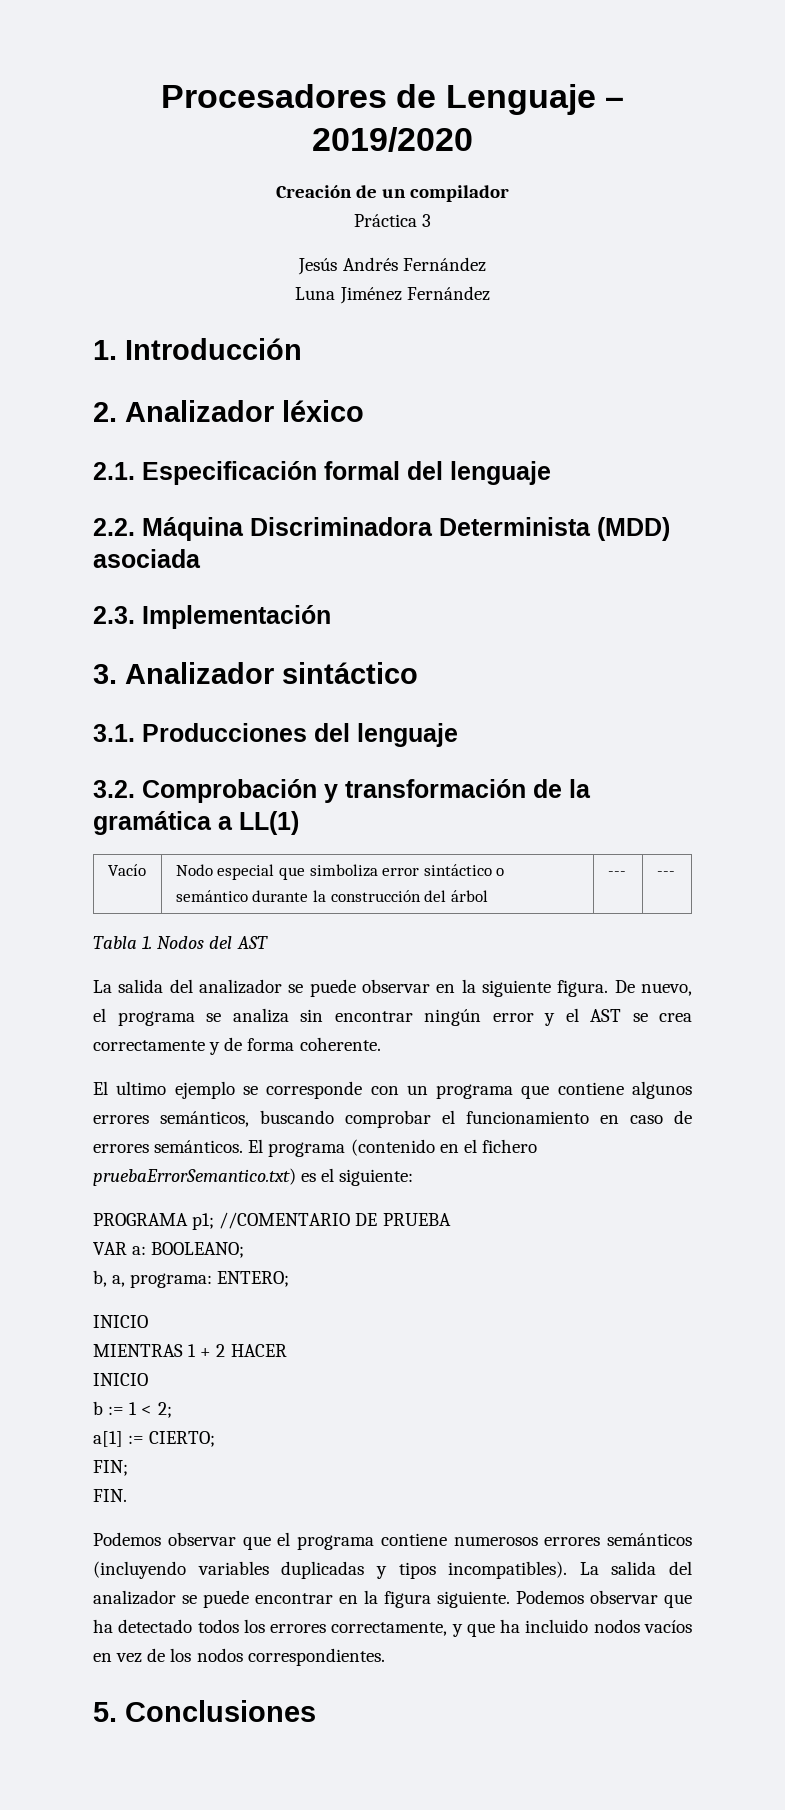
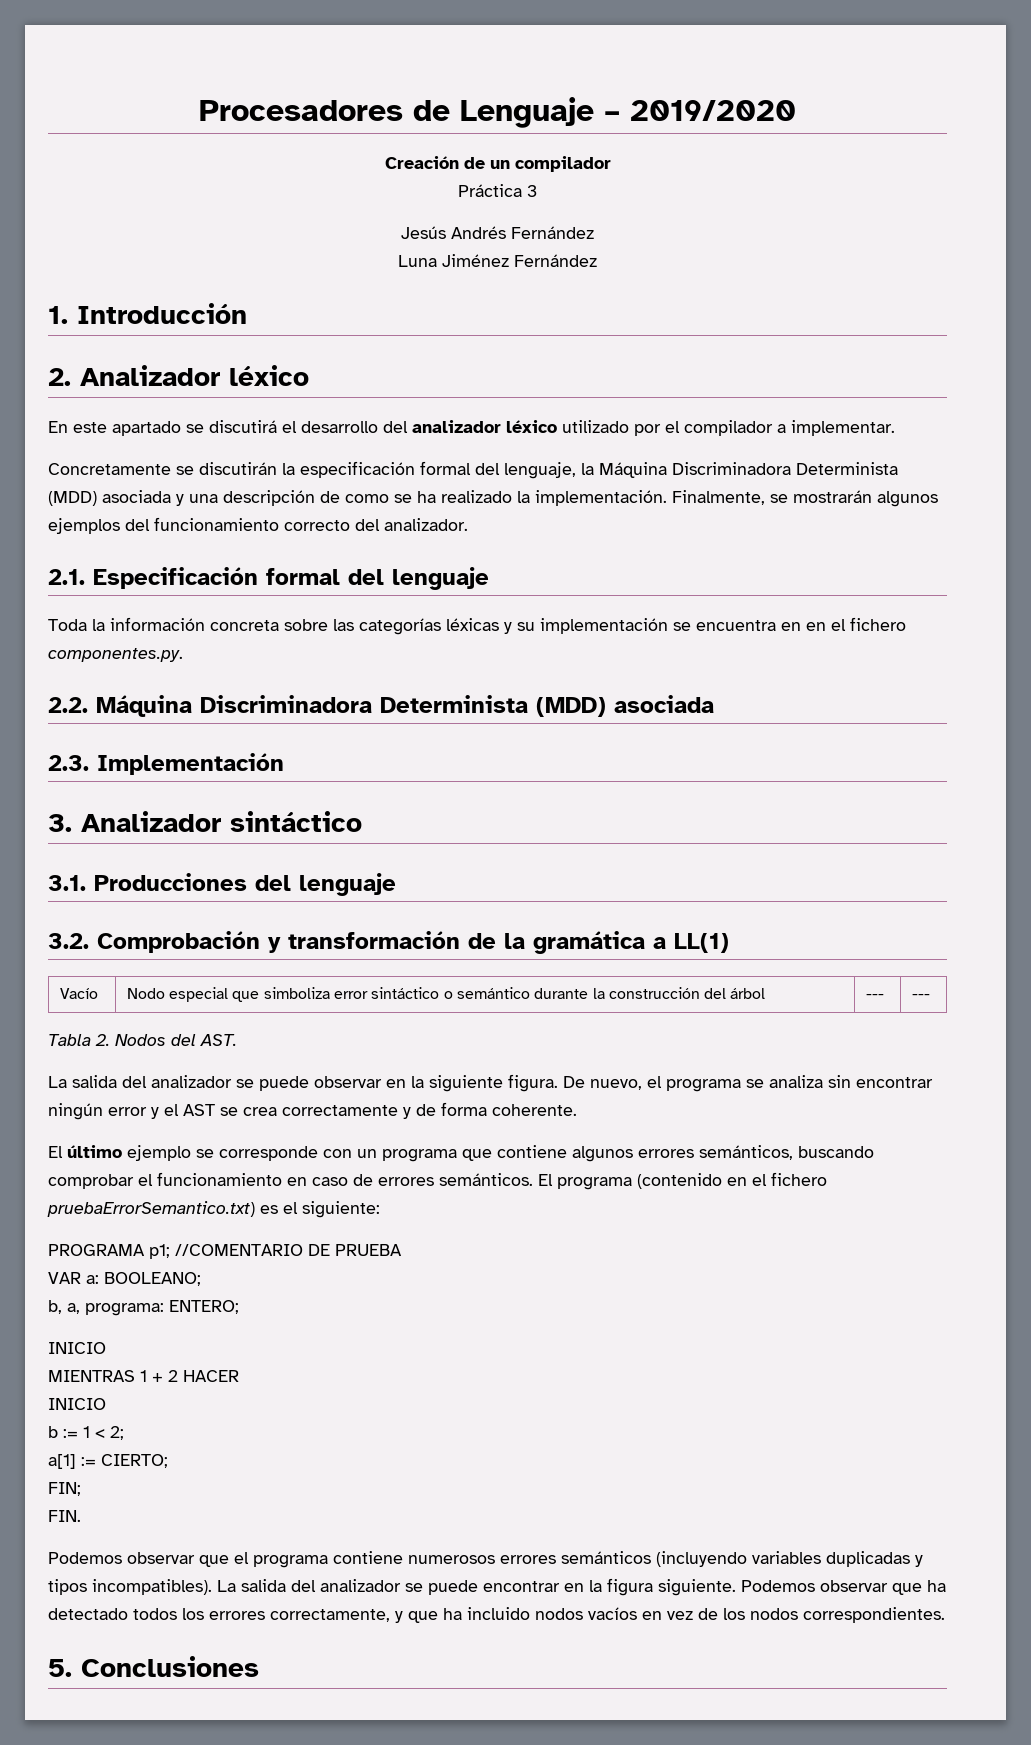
+ En este apartado se discutirá el desarrollo del analizador léxico utilizado por el compilador a implementar.
+ Concretamente se discutirán la especificación formal del lenguaje, la Máquina Discriminadora Determinista (MDD) asociada y una descripción de como se ha realizado la implementación. Finalmente, se mostrarán algunos ejemplos del funcionamiento correcto del analizador.
+ Toda la información concreta sobre las categorías léxicas y su implementación se encuentra en en el fichero componentes.py.
- Tabla 1. Nodos del AST
+ Tabla 2. Nodos del AST.
- El ultimo ejemplo se corresponde con un programa que contiene algunos errores semánticos, buscando comprobar el funcionamiento en caso de errores semánticos.
+ El último ejemplo se corresponde con un programa que contiene algunos errores semánticos, buscando comprobar el funcionamiento en caso de errores semánticos.

